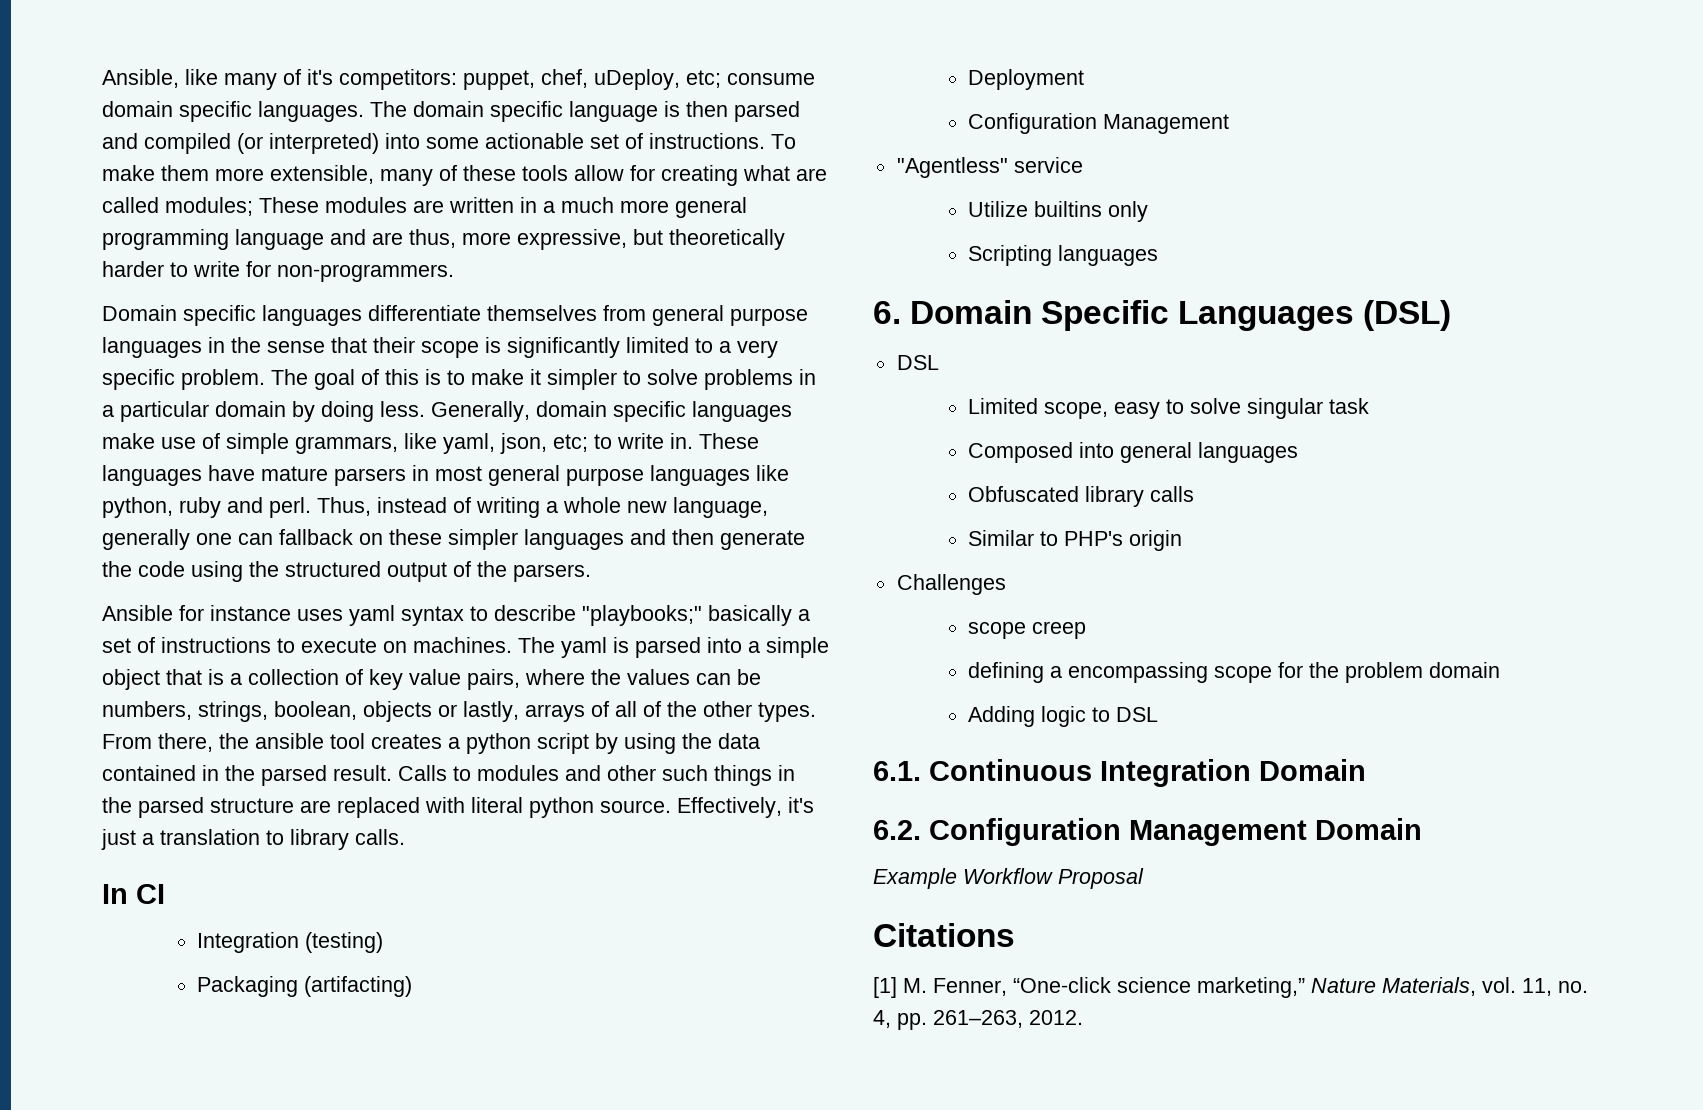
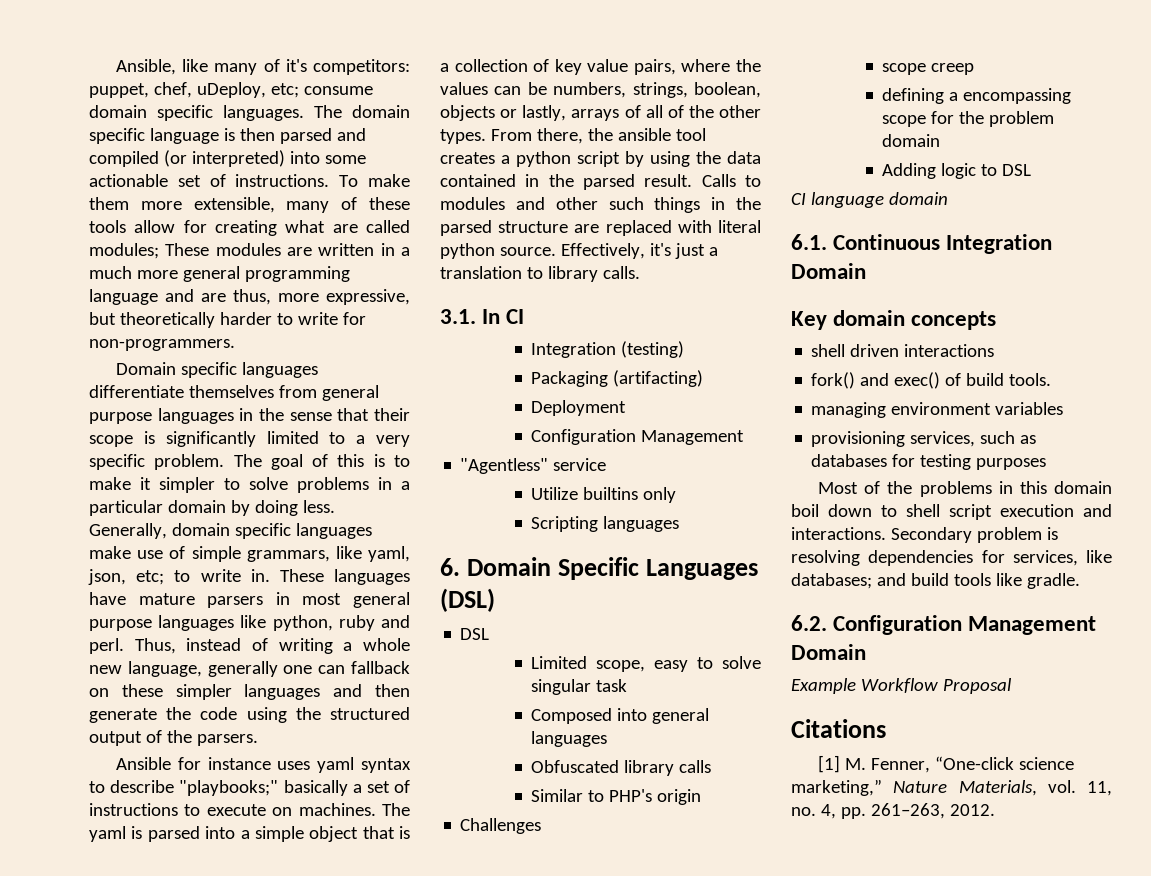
- In CI
+ 3.1. In CI
+ CI language domain
+ Key domain concepts
+ shell driven interactions
+ fork() and exec() of build tools.
+ managing environment variables
+ provisioning services, such as databases for testing purposes
+ Most of the problems in this domain boil down to shell script execution and interactions. Secondary problem is resolving dependencies for services, like databases; and build tools like gradle.

